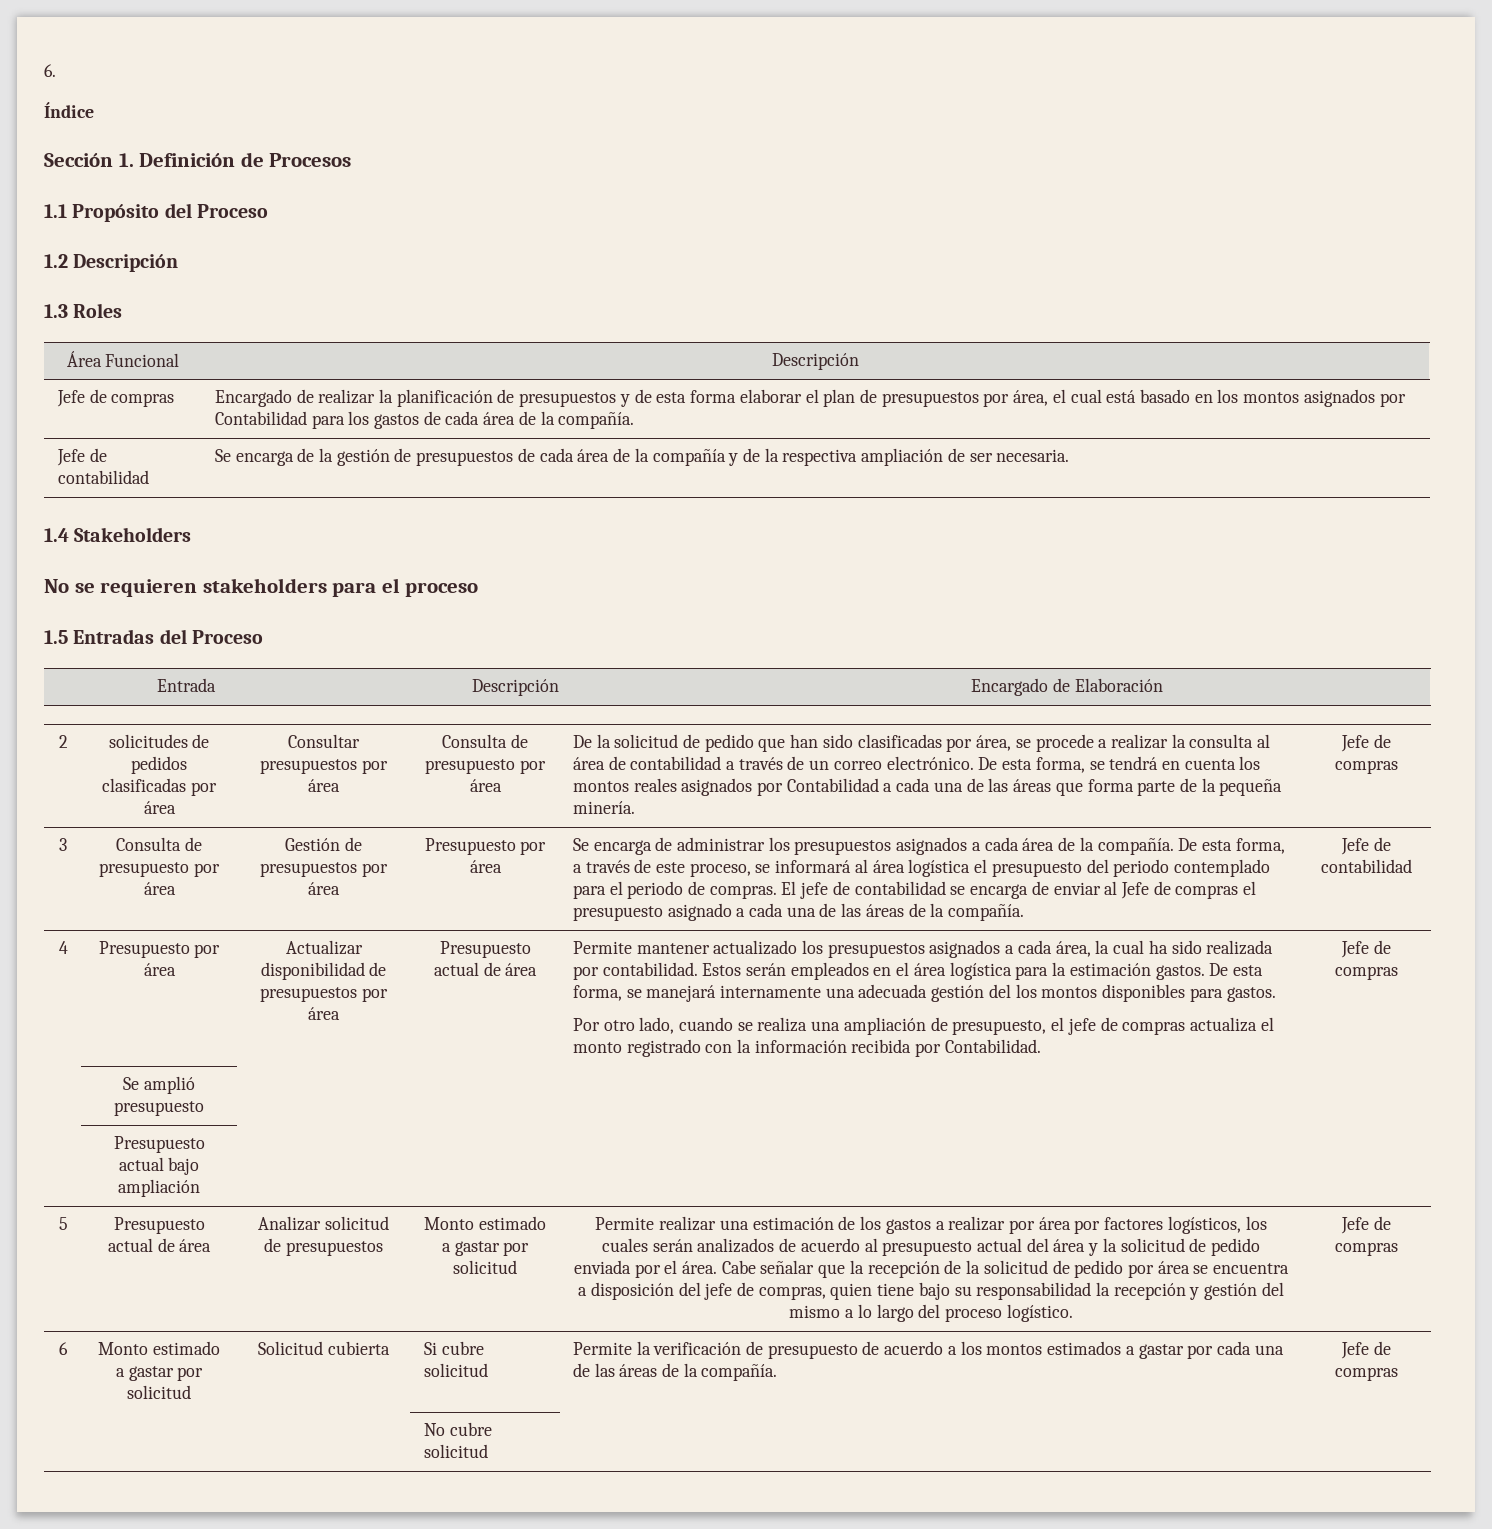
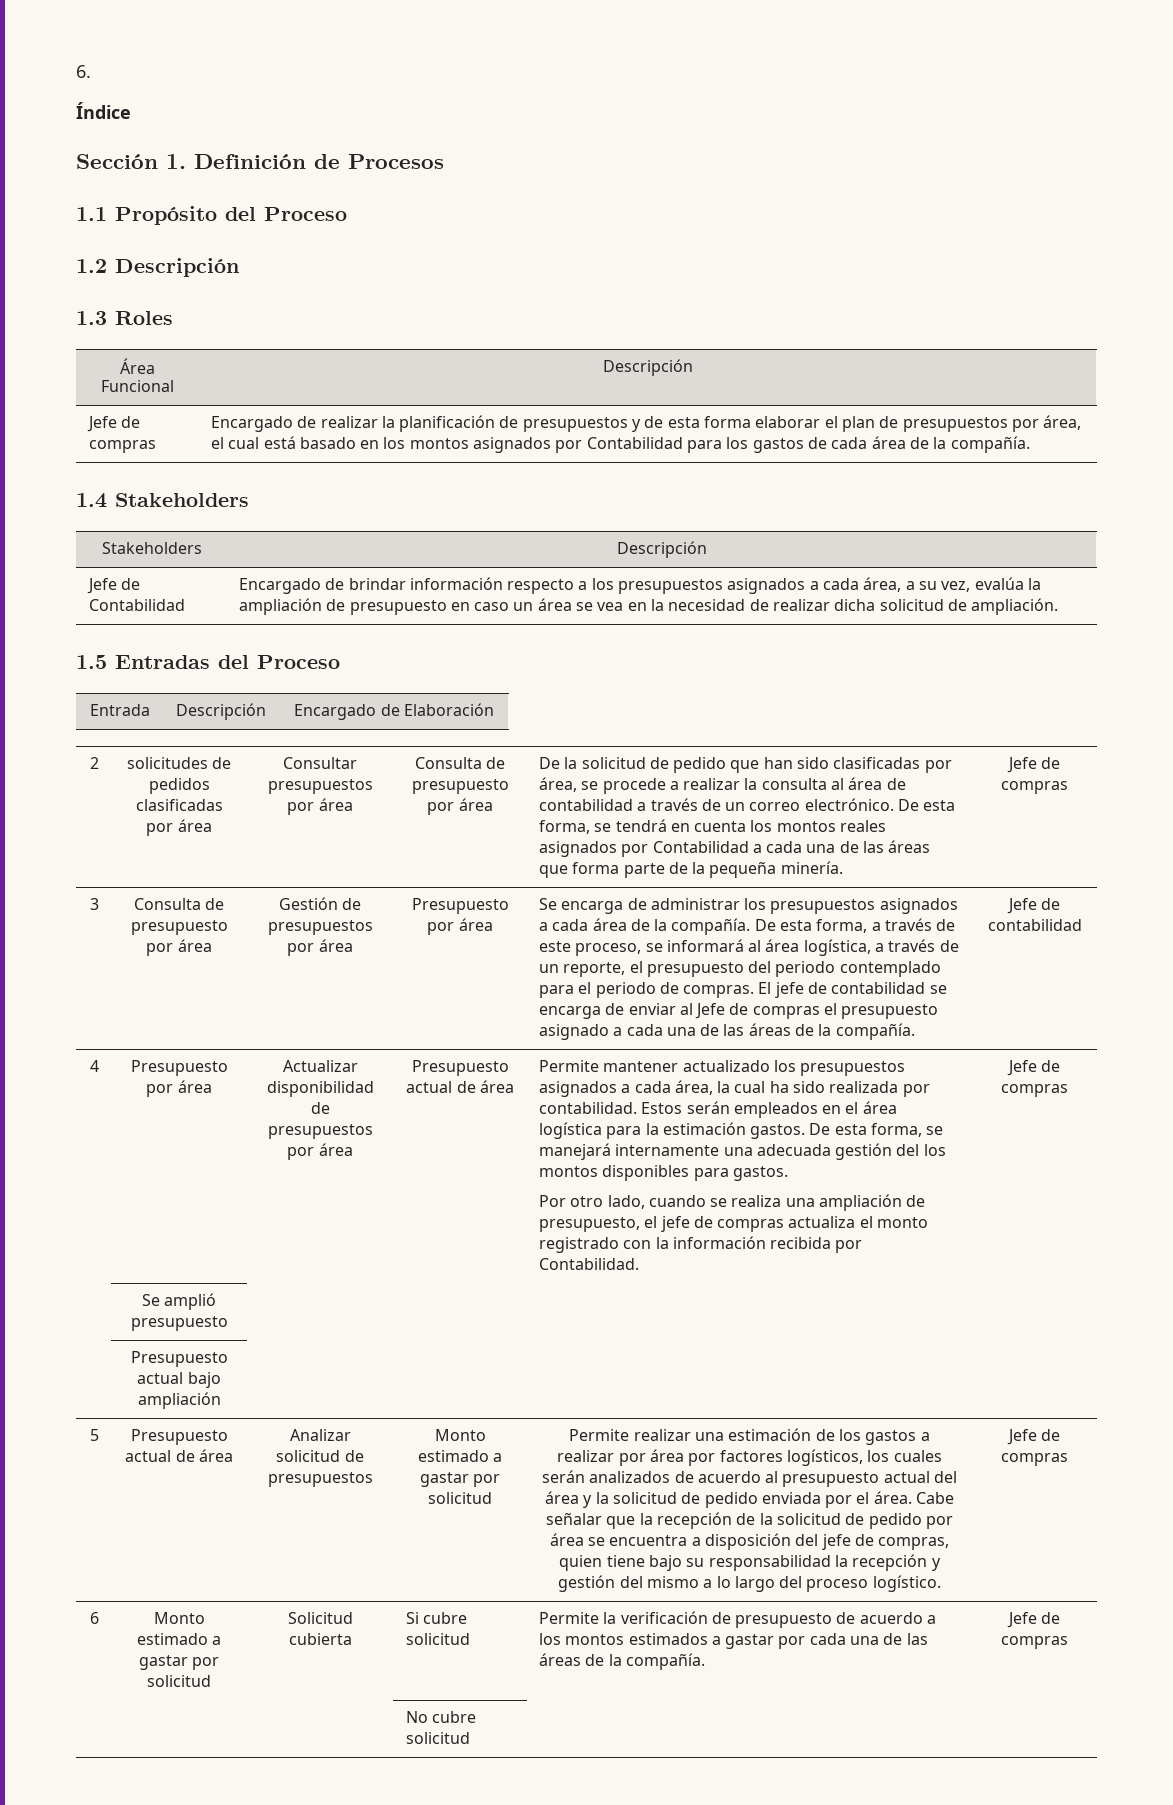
- Jefe de contabilidad | Se encarga de la gestión de presupuestos de cada área de la compañía y de la respectiva ampliación de ser necesaria.
  1.4 Stakeholders
- No se requieren stakeholders para el proceso
+ Stakeholders | Descripción
+ Jefe de Contabilidad | Encargado de brindar información respecto a los presupuestos asignados a cada área, a su vez, evalúa la ampliación de presupuesto en caso un área se vea en la necesidad de realizar dicha solicitud de ampliación.
- De esta forma, a través de este proceso, se informará al área logística el presupuesto del periodo contemplado para el periodo de compras.
+ De esta forma, a través de este proceso, se informará al área logística, a través de un reporte, el presupuesto del periodo contemplado para el periodo de compras.

